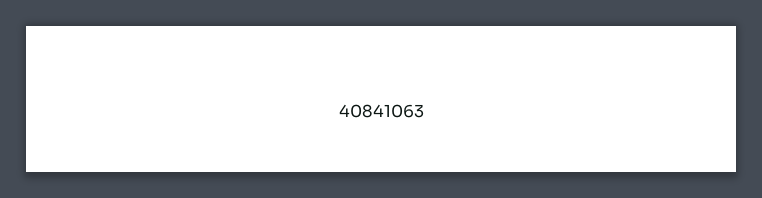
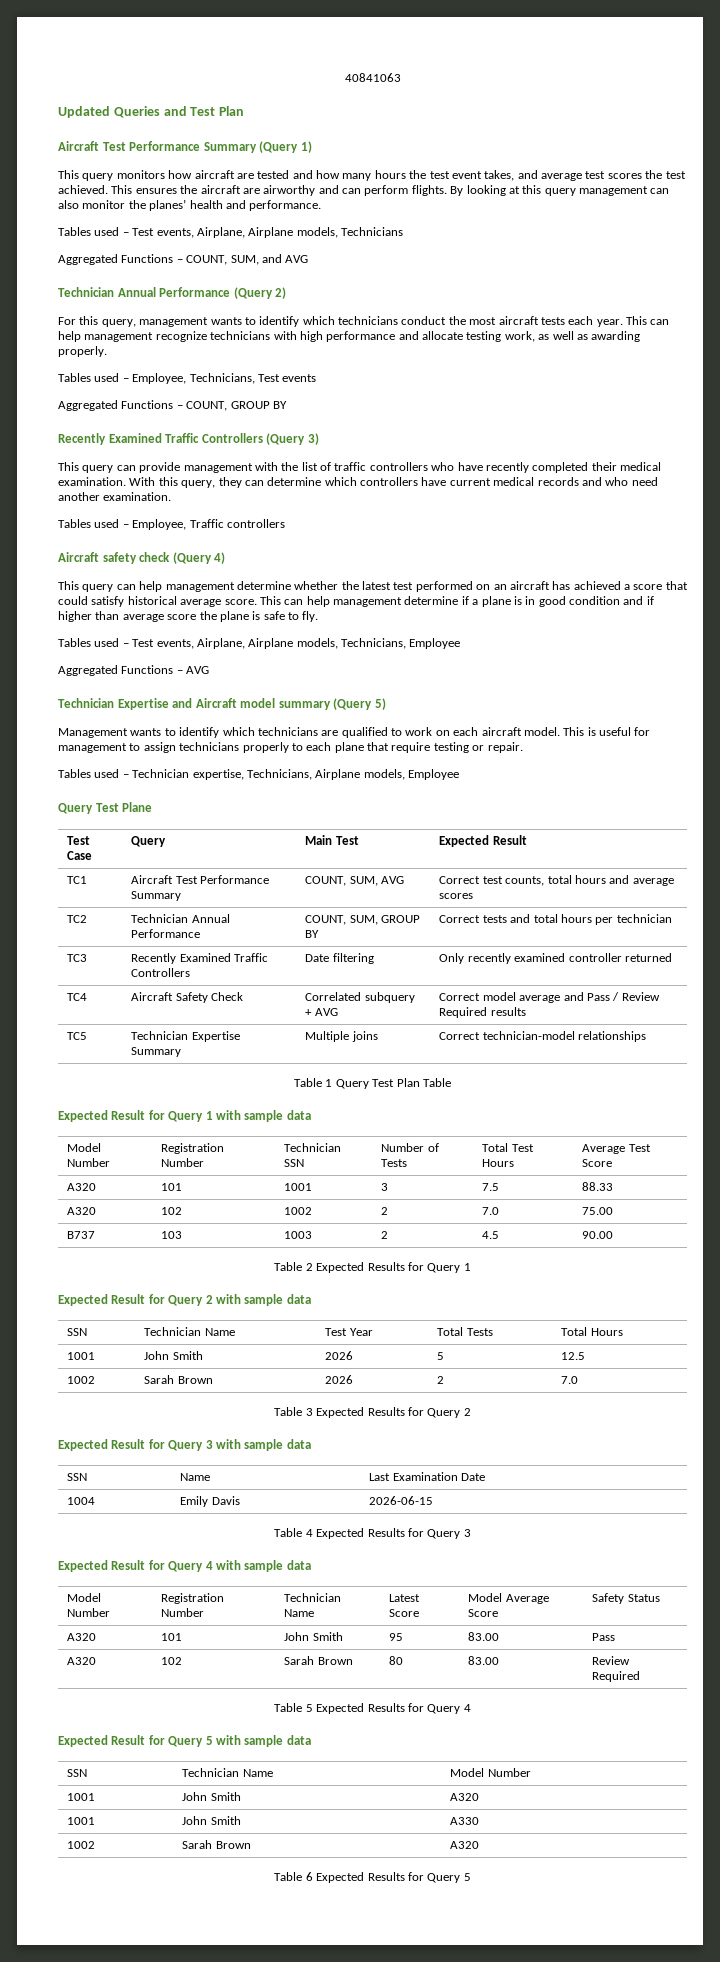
+ Updated Queries and Test Plan
+ Aircraft Test Performance Summary (Query 1)
+ This query monitors how aircraft are tested and how many hours the test event takes, and average test scores the test achieved. This ensures the aircraft are airworthy and can perform flights. By looking at this query management can also monitor the planes’ health and performance.
+ Tables used – Test events, Airplane, Airplane models, Technicians
+ Aggregated Functions – COUNT, SUM, and AVG
+ Technician Annual Performance (Query 2)
+ For this query, management wants to identify which technicians conduct the most aircraft tests each year. This can help management recognize technicians with high performance and allocate testing work, as well as awarding properly.
+ Tables used – Employee, Technicians, Test events
+ Aggregated Functions – COUNT, GROUP BY
+ Recently Examined Traffic Controllers (Query 3)
+ This query can provide management with the list of traffic controllers who have recently completed their medical examination. With this query, they can determine which controllers have current medical records and who need another examination.
+ Tables used – Employee, Traffic controllers
+ Aircraft safety check (Query 4)
+ This query can help management determine whether the latest test performed on an aircraft has achieved a score that could satisfy historical average score. This can help management determine if a plane is in good condition and if higher than average score the plane is safe to fly.
+ Tables used – Test events, Airplane, Airplane models, Technicians, Employee
+ Aggregated Functions – AVG
+ Technician Expertise and Aircraft model summary (Query 5)
+ Management wants to identify which technicians are qualified to work on each aircraft model. This is useful for management to assign technicians properly to each plane that require testing or repair.
+ Tables used – Technician expertise, Technicians, Airplane models, Employee
+ Query Test Plane
+ Test Case | Query | Main Test | Expected Result
+ TC1 | Aircraft Test Performance Summary | COUNT, SUM, AVG | Correct test counts, total hours and average scores
+ TC2 | Technician Annual Performance | COUNT, SUM, GROUP BY | Correct tests and total hours per technician
+ TC3 | Recently Examined Traffic Controllers | Date filtering | Only recently examined controller returned
+ TC4 | Aircraft Safety Check | Correlated subquery + AVG | Correct model average and Pass / Review Required results
+ TC5 | Technician Expertise Summary | Multiple joins | Correct technician-model relationships
+ Table 1 Query Test Plan Table
+ Expected Result for Query 1 with sample data
+ Model Number | Registration Number | Technician SSN | Number of Tests | Total Test Hours | Average Test Score
+ A320 | 101 | 1001 | 3 | 7.5 | 88.33
+ A320 | 102 | 1002 | 2 | 7.0 | 75.00
+ B737 | 103 | 1003 | 2 | 4.5 | 90.00
+ Table 2 Expected Results for Query 1
+ Expected Result for Query 2 with sample data
+ SSN | Technician Name | Test Year | Total Tests | Total Hours
+ 1001 | John Smith | 2026 | 5 | 12.5
+ 1002 | Sarah Brown | 2026 | 2 | 7.0
+ Table 3 Expected Results for Query 2
+ Expected Result for Query 3 with sample data
+ SSN | Name | Last Examination Date
+ 1004 | Emily Davis | 2026-06-15
+ Table 4 Expected Results for Query 3
+ Expected Result for Query 4 with sample data
+ Model Number | Registration Number | Technician Name | Latest Score | Model Average Score | Safety Status
+ A320 | 101 | John Smith | 95 | 83.00 | Pass
+ A320 | 102 | Sarah Brown | 80 | 83.00 | Review Required
+ Table 5 Expected Results for Query 4
+ Expected Result for Query 5 with sample data
+ SSN | Technician Name | Model Number
+ 1001 | John Smith | A320
+ 1001 | John Smith | A330
+ 1002 | Sarah Brown | A320
+ Table 6 Expected Results for Query 5

